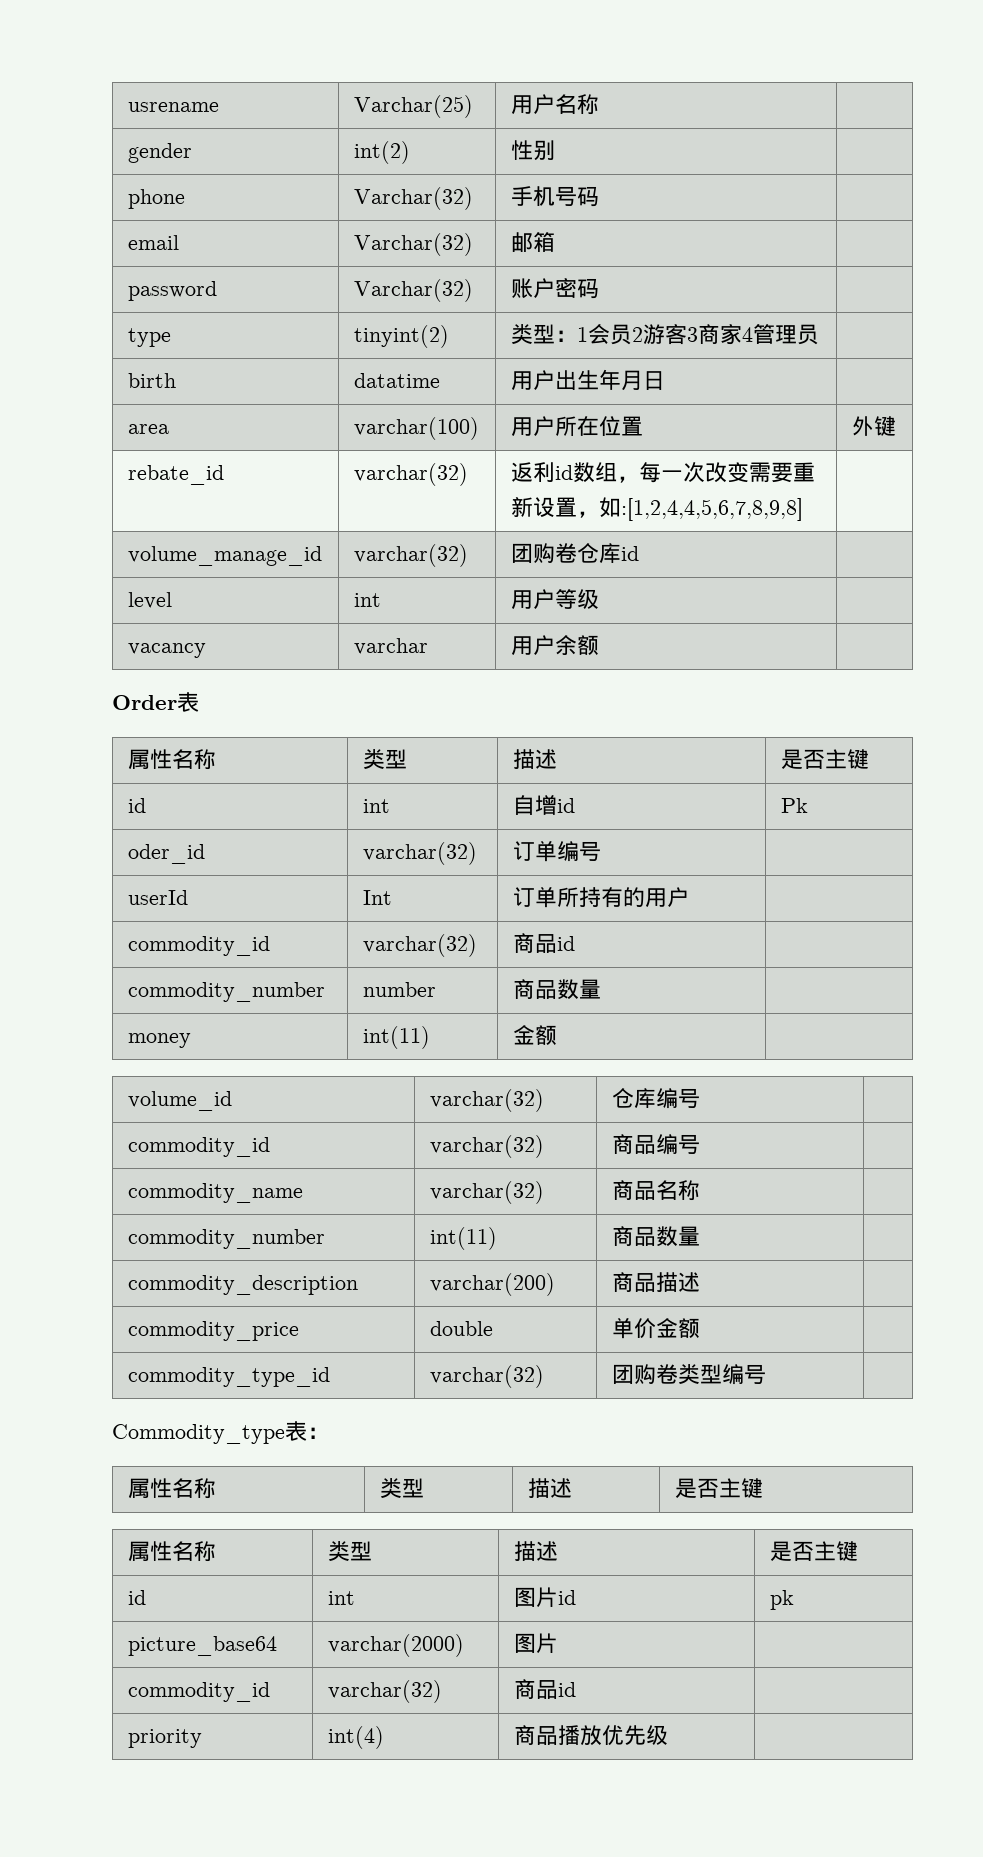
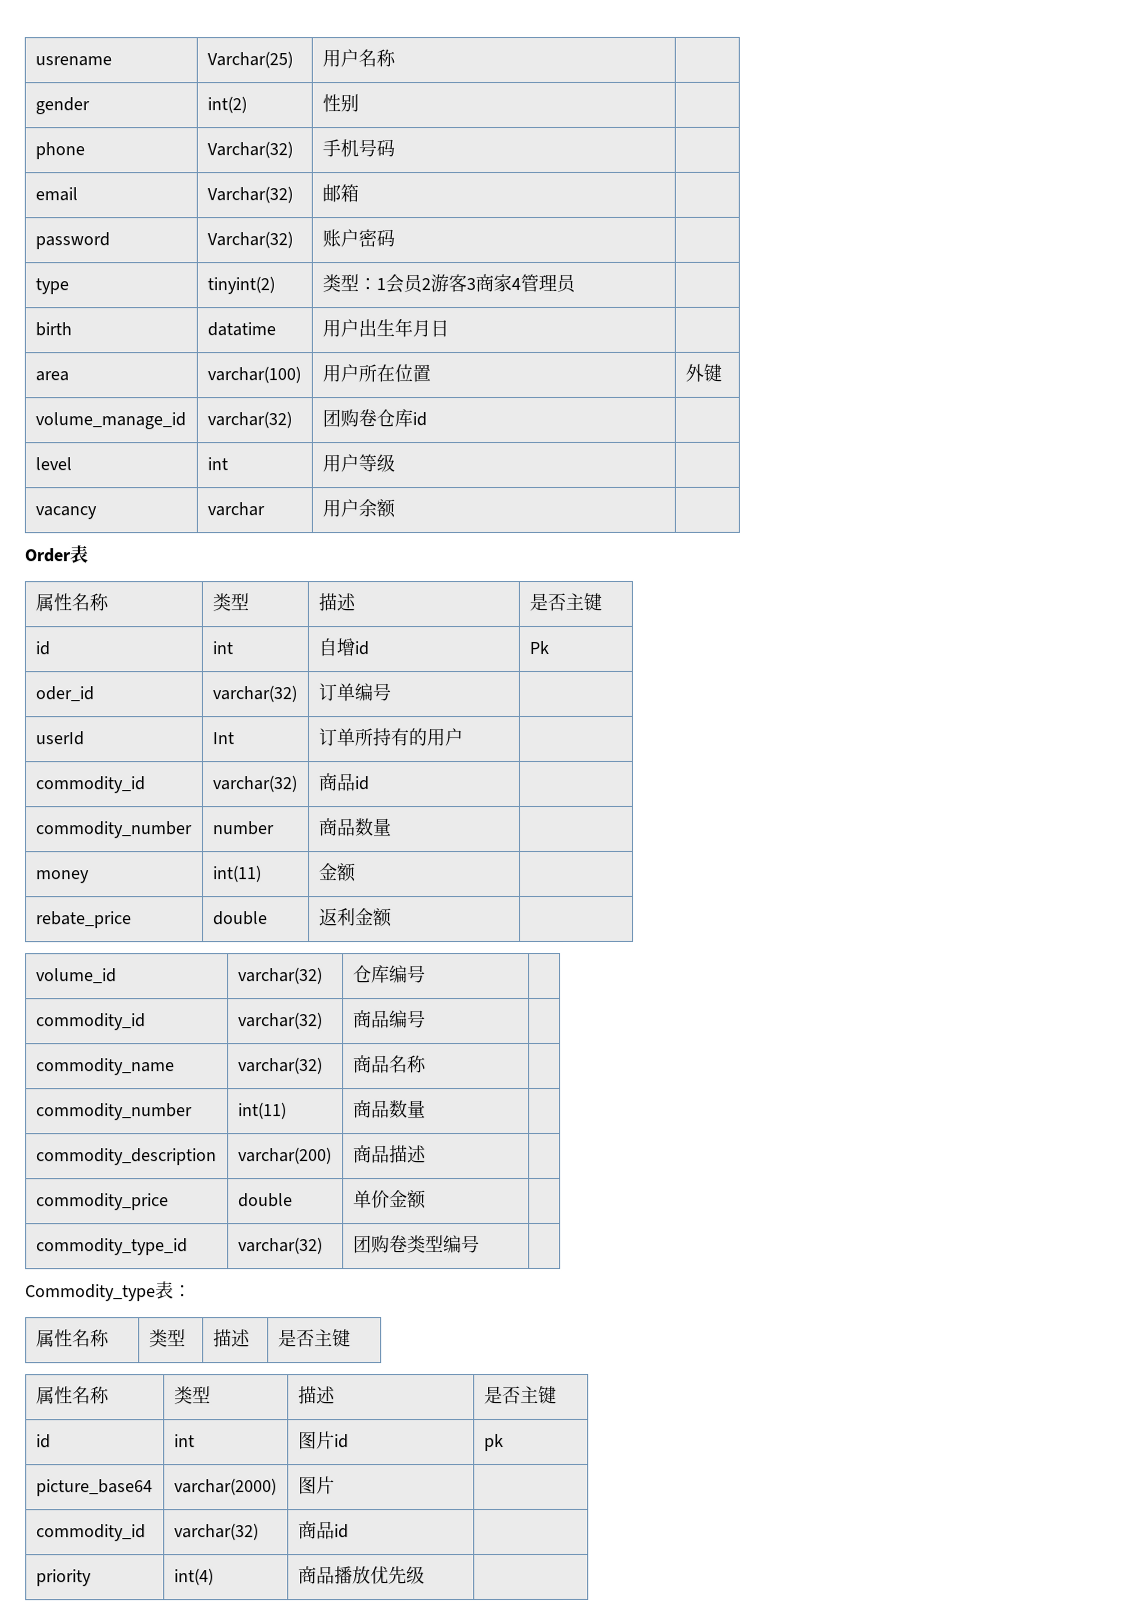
- rebate_id | varchar(32) | 返利id数组，每一次改变需要重新设置，如:[1,2,4,4,5,6,7,8,9,8] |
+ rebate_price | double | 返利金额 |

